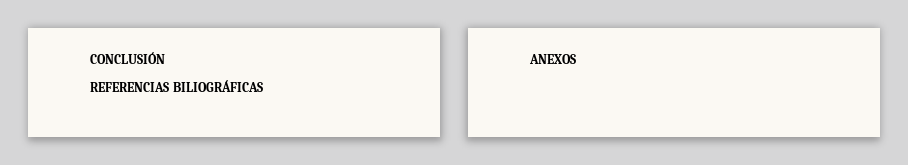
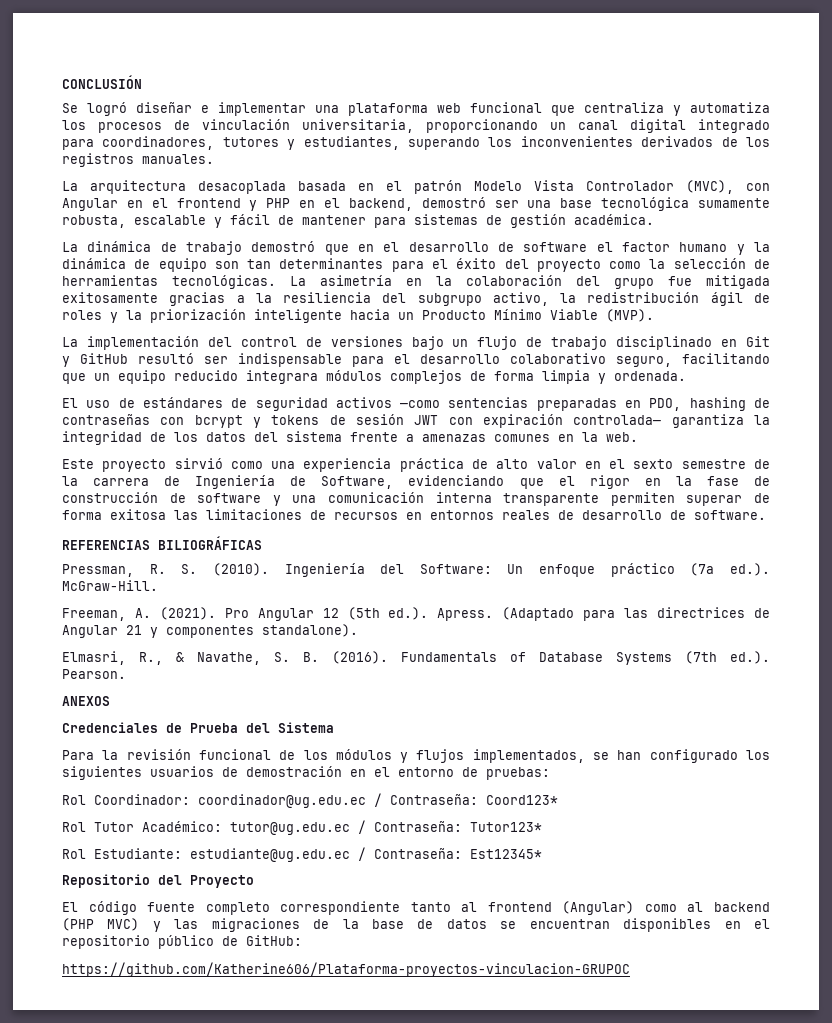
+ Se logró diseñar e implementar una plataforma web funcional que centraliza y automatiza los procesos de vinculación universitaria, proporcionando un canal digital integrado para coordinadores, tutores y estudiantes, superando los inconvenientes derivados de los registros manuales.
+ La arquitectura desacoplada basada en el patrón Modelo Vista Controlador (MVC), con Angular en el frontend y PHP en el backend, demostró ser una base tecnológica sumamente robusta, escalable y fácil de mantener para sistemas de gestión académica.
+ La dinámica de trabajo demostró que en el desarrollo de software el factor humano y la dinámica de equipo son tan determinantes para el éxito del proyecto como la selección de herramientas tecnológicas. La asimetría en la colaboración del grupo fue mitigada exitosamente gracias a la resiliencia del subgrupo activo, la redistribución ágil de roles y la priorización inteligente hacia un Producto Mínimo Viable (MVP).
+ La implementación del control de versiones bajo un flujo de trabajo disciplinado en Git y GitHub resultó ser indispensable para el desarrollo colaborativo seguro, facilitando que un equipo reducido integrara módulos complejos de forma limpia y ordenada.
+ El uso de estándares de seguridad activos —como sentencias preparadas en PDO, hashing de contraseñas con bcrypt y tokens de sesión JWT con expiración controlada— garantiza la integridad de los datos del sistema frente a amenazas comunes en la web.
+ Este proyecto sirvió como una experiencia práctica de alto valor en el sexto semestre de la carrera de Ingeniería de Software, evidenciando que el rigor en la fase de construcción de software y una comunicación interna transparente permiten superar de forma exitosa las limitaciones de recursos en entornos reales de desarrollo de software.
  REFERENCIAS BILIOGRÁFICAS
+ Pressman, R. S. (2010). Ingeniería del Software: Un enfoque práctico (7a ed.). McGraw-Hill.
+ Freeman, A. (2021). Pro Angular 12 (5th ed.). Apress. (Adaptado para las directrices de Angular 21 y componentes standalone).
+ Elmasri, R., & Navathe, S. B. (2016). Fundamentals of Database Systems (7th ed.). Pearson.
  ANEXOS
+ Credenciales de Prueba del Sistema
+ Para la revisión funcional de los módulos y flujos implementados, se han configurado los siguientes usuarios de demostración en el entorno de pruebas:
+ Rol Coordinador: coordinador@ug.edu.ec / Contraseña: Coord123*
+ Rol Tutor Académico: tutor@ug.edu.ec / Contraseña: Tutor123*
+ Rol Estudiante: estudiante@ug.edu.ec / Contraseña: Est12345*
+ Repositorio del Proyecto
+ El código fuente completo correspondiente tanto al frontend (Angular) como al backend (PHP MVC) y las migraciones de la base de datos se encuentran disponibles en el repositorio público de GitHub:
+ https://github.com/Katherine606/Plataforma-proyectos-vinculacion-GRUPOC

